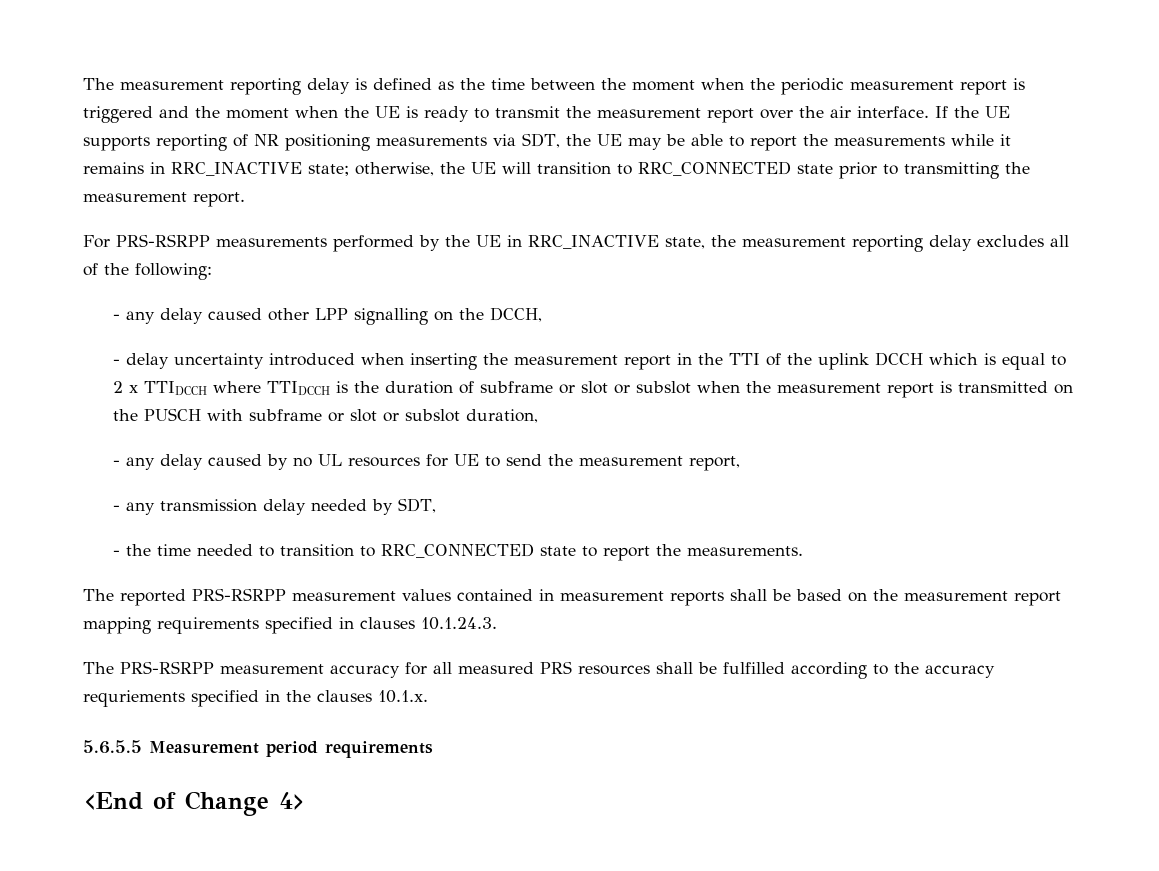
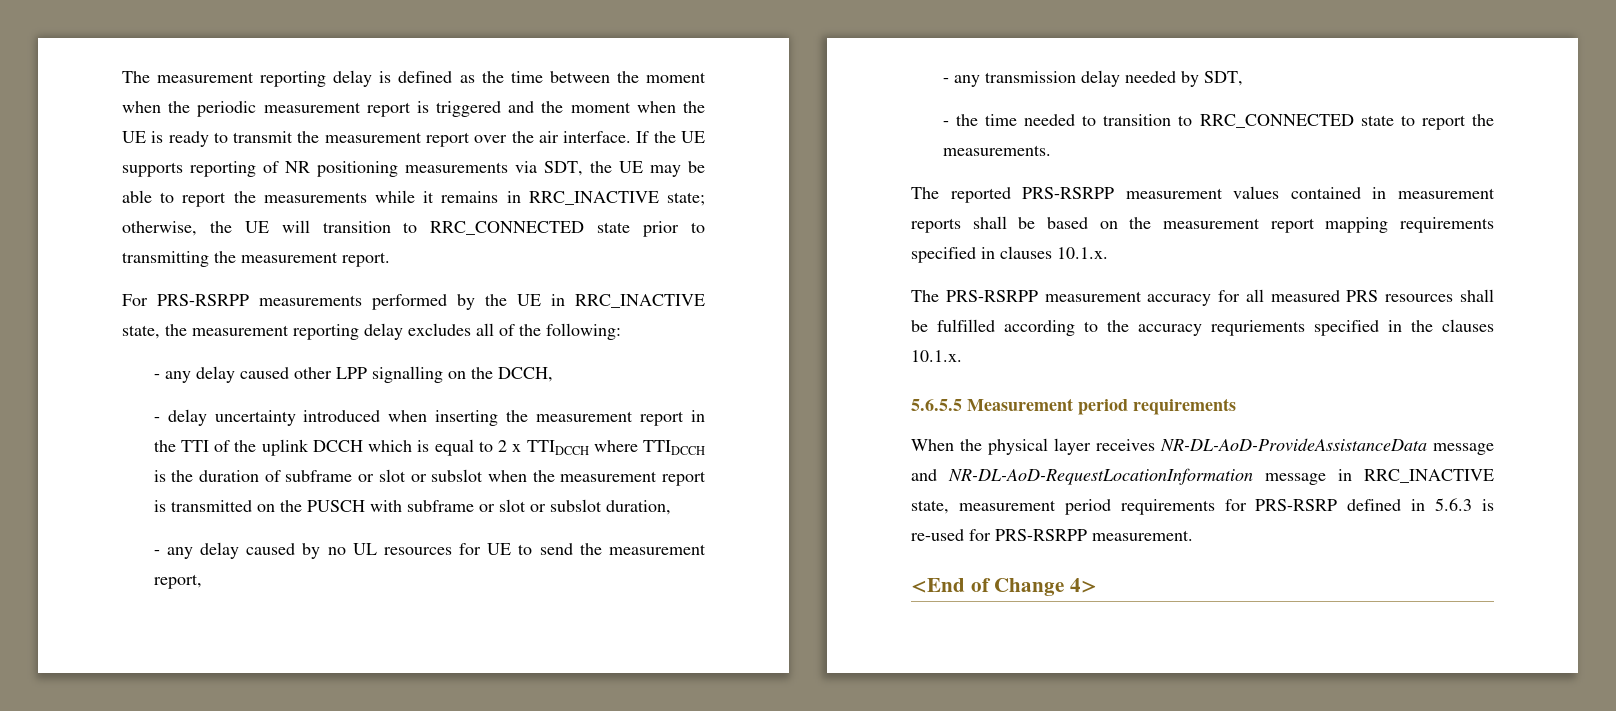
- The reported PRS-RSRPP measurement values contained in measurement reports shall be based on the measurement report mapping requirements specified in clauses 10.1.24.3.
+ The reported PRS-RSRPP measurement values contained in measurement reports shall be based on the measurement report mapping requirements specified in clauses 10.1.x.
+ When the physical layer receives NR-DL-AoD-ProvideAssistanceData message and NR-DL-AoD-RequestLocationInformation message in RRC_INACTIVE state, measurement period requirements for PRS-RSRP defined in 5.6.3 is re-used for PRS-RSRPP measurement.

